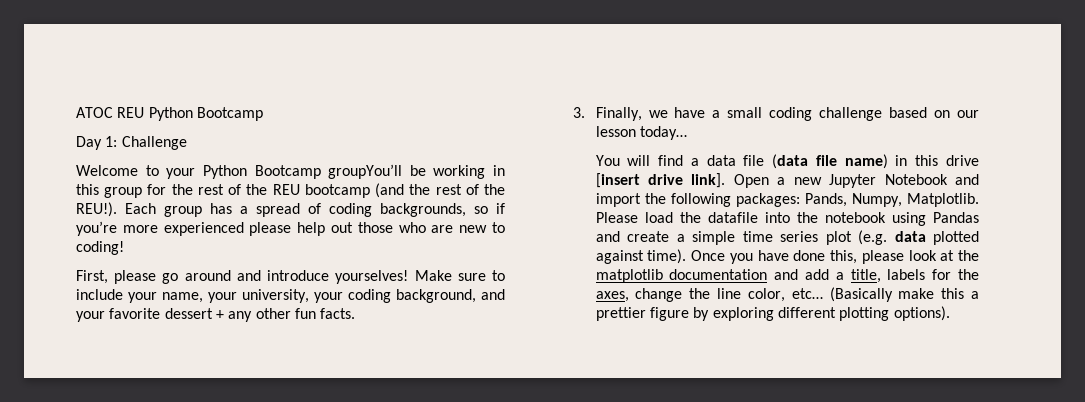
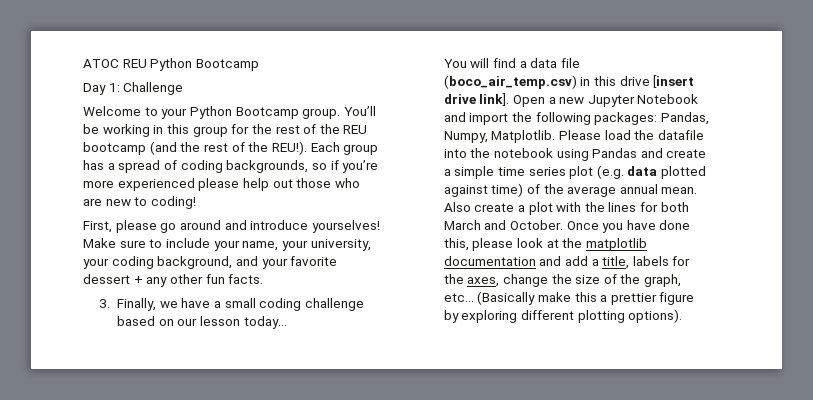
- Welcome to your Python Bootcamp groupYou’ll be working in this group for the rest of the REU bootcamp (and the rest of the REU!).
+ Welcome to your Python Bootcamp group. You’ll be working in this group for the rest of the REU bootcamp (and the rest of the REU!).
- You will find a data file (data file name) in this drive [insert drive link].
+ You will find a data file (boco_air_temp.csv) in this drive [insert drive link].
- Open a new Jupyter Notebook and import the following packages: Pands, Numpy, Matplotlib.
+ Open a new Jupyter Notebook and import the following packages: Pandas, Numpy, Matplotlib.
- Please load the datafile into the notebook using Pandas and create a simple time series plot (e.g. data plotted against time).
+ Please load the datafile into the notebook using Pandas and create a simple time series plot (e.g. data plotted against time) of the average annual mean. Also create a plot with the lines for both March and October.
- Once you have done this, please look at the matplotlib documentation and add a title, labels for the axes, change the line color, etc…
+ Once you have done this, please look at the matplotlib documentation and add a title, labels for the axes, change the size of the graph, etc…

